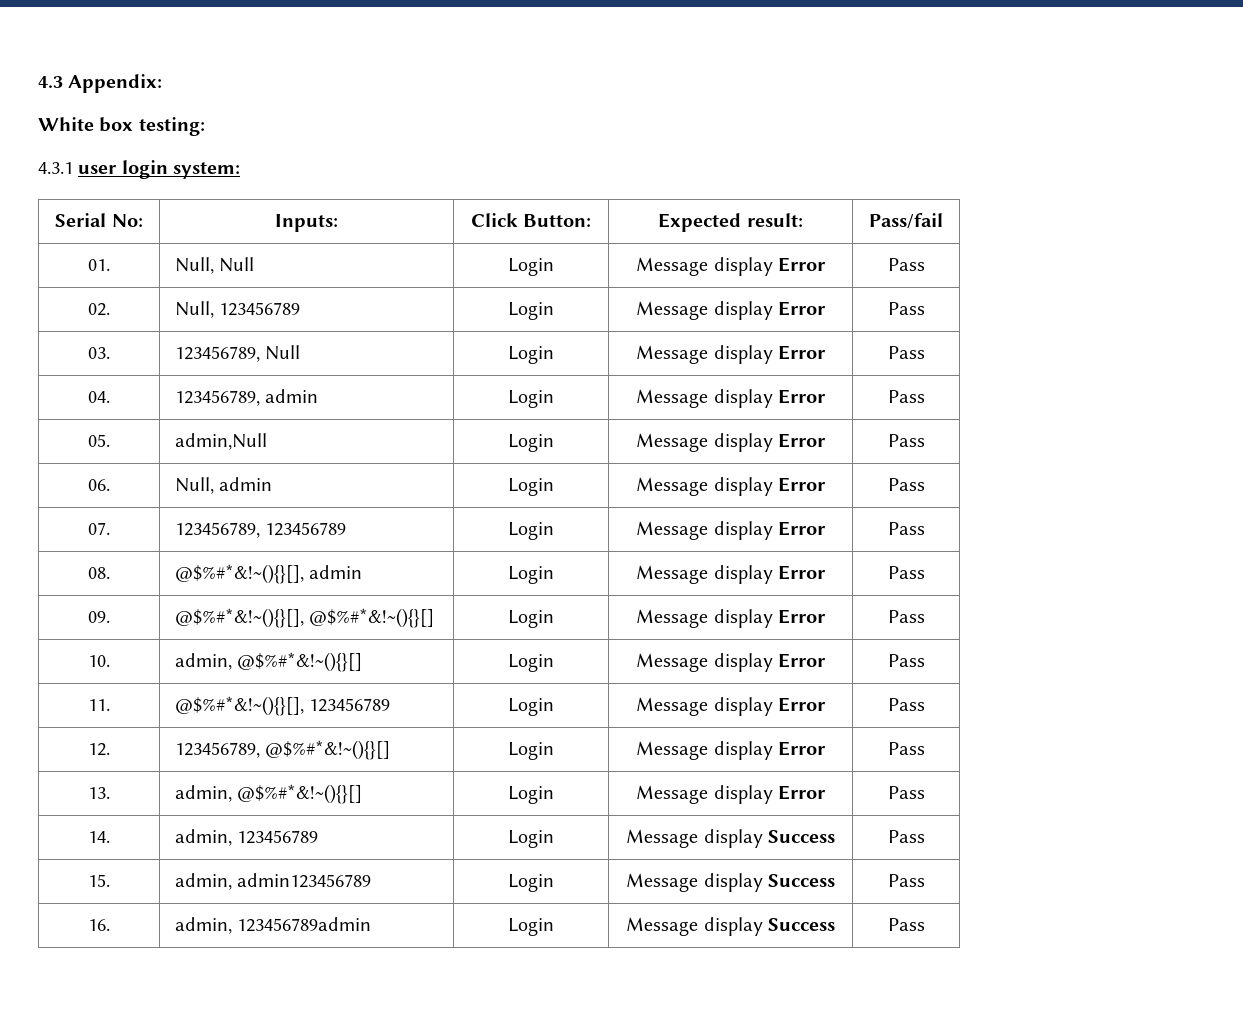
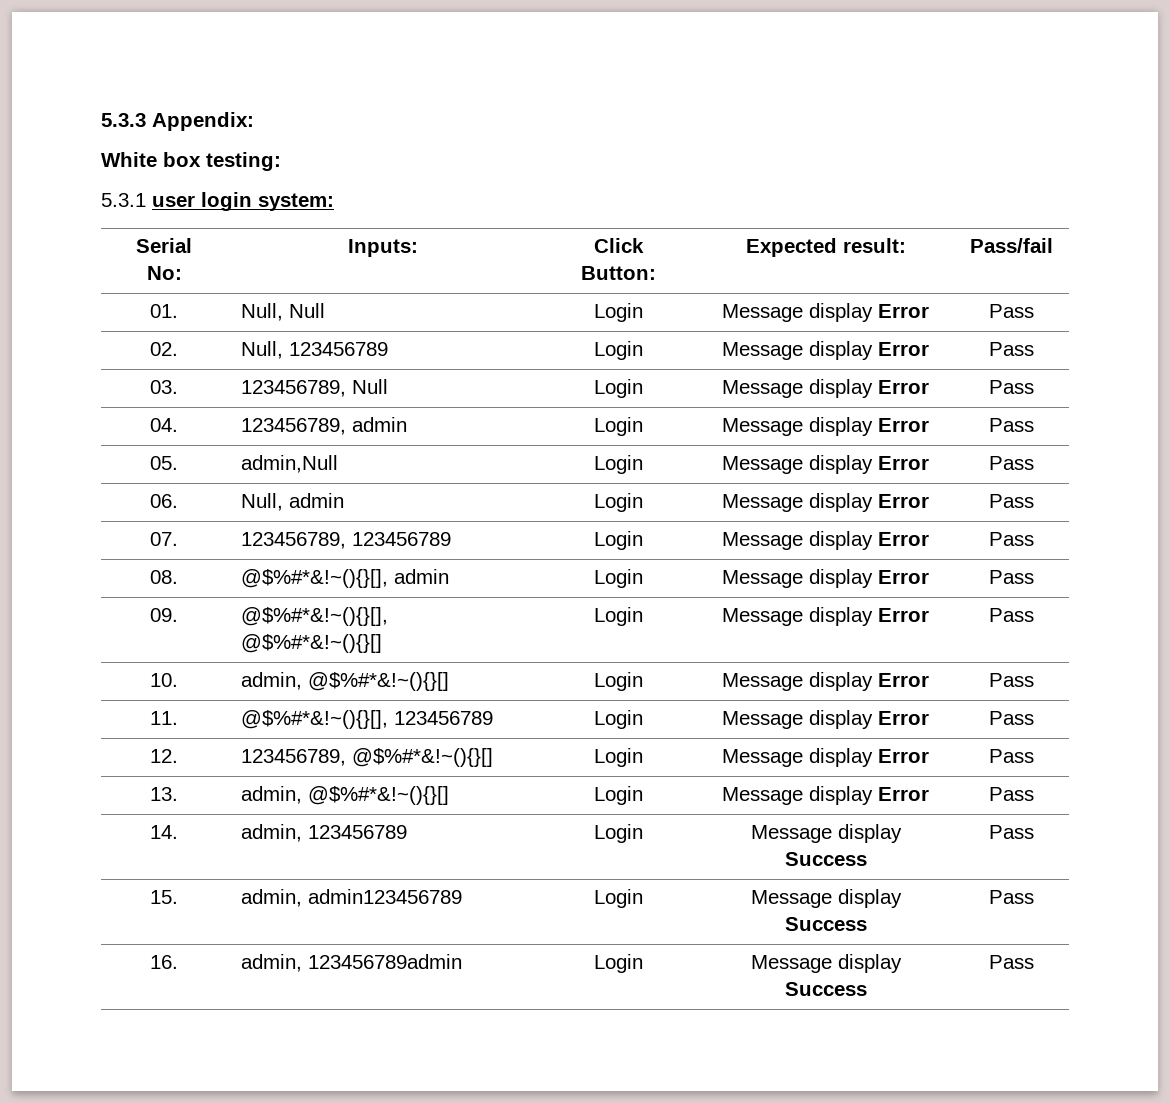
- 4.3 Appendix:
+ 5.3.3 Appendix:
- 4.3.1 user login system:
+ 5.3.1 user login system:

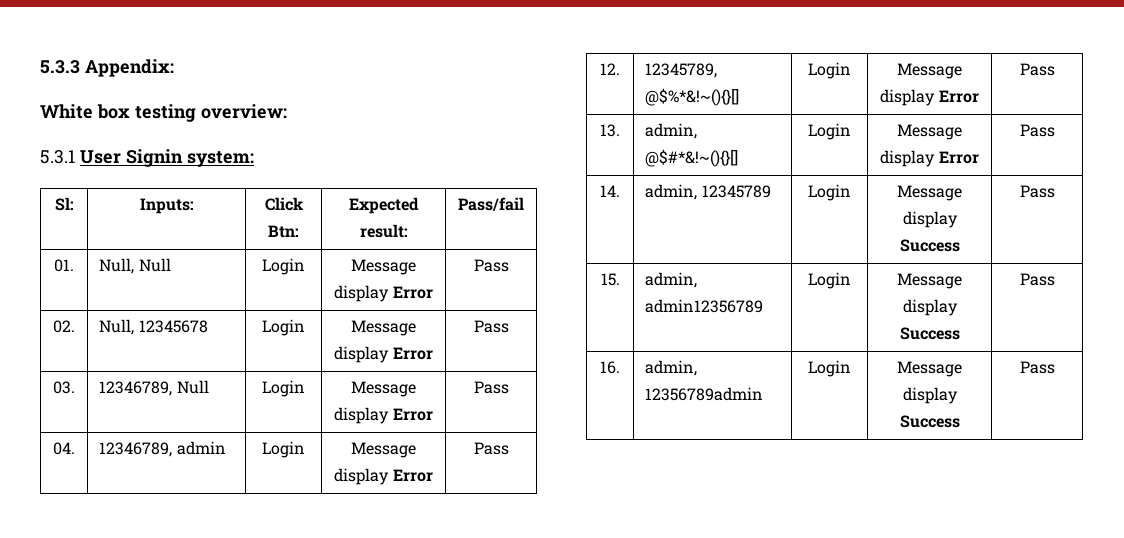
- White box testing:
+ White box testing overview:
- 5.3.1 user login system:
+ 5.3.1 User Signin system:
- Serial No: | Inputs: | Click Button: | Expected result: | Pass/fail
+ Sl: | Inputs: | Click Btn: | Expected result: | Pass/fail
- 02. | Null, 123456789 | Login | Message display Error | Pass
+ 02. | Null, 12345678 | Login | Message display Error | Pass
- 03. | 123456789, Null | Login | Message display Error | Pass
+ 03. | 12346789, Null | Login | Message display Error | Pass
- 04. | 123456789, admin | Login | Message display Error | Pass
- 05. | admin,Null | Login | Message display Error | Pass
- 06. | Null, admin | Login | Message display Error | Pass
- 07. | 123456789, 123456789 | Login | Message display Error | Pass
- 08. | @$%#*&!~(){}[], admin | Login | Message display Error | Pass
- 09. | @$%#*&!~(){}[], @$%#*&!~(){}[] | Login | Message display Error | Pass
- 10. | admin, @$%#*&!~(){}[] | Login | Message display Error | Pass
- 11. | @$%#*&!~(){}[], 123456789 | Login | Message display Error | Pass
+ 04. | 12346789, admin | Login | Message display Error | Pass
- 12. | 123456789, @$%#*&!~(){}[] | Login | Message display Error | Pass
+ 12. | 12345789, @$%*&!~(){}[] | Login | Message display Error | Pass
- 13. | admin, @$%#*&!~(){}[] | Login | Message display Error | Pass
+ 13. | admin, @$#*&!~(){}[] | Login | Message display Error | Pass
- 14. | admin, 123456789 | Login | Message display Success | Pass
+ 14. | admin, 12345789 | Login | Message display Success | Pass
- 15. | admin, admin123456789 | Login | Message display Success | Pass
+ 15. | admin, admin12356789 | Login | Message display Success | Pass
- 16. | admin, 123456789admin | Login | Message display Success | Pass
+ 16. | admin, 12356789admin | Login | Message display Success | Pass

